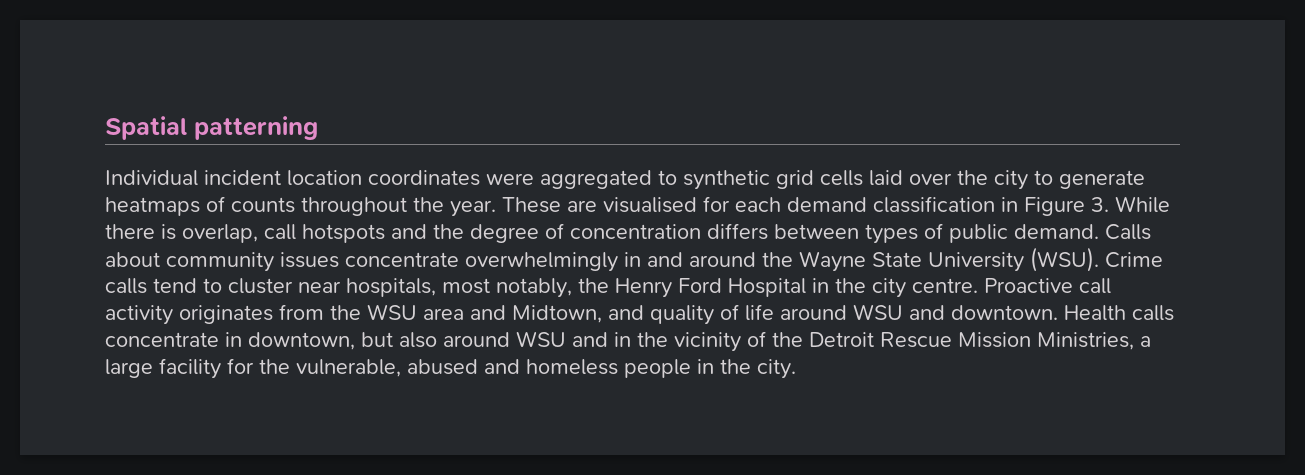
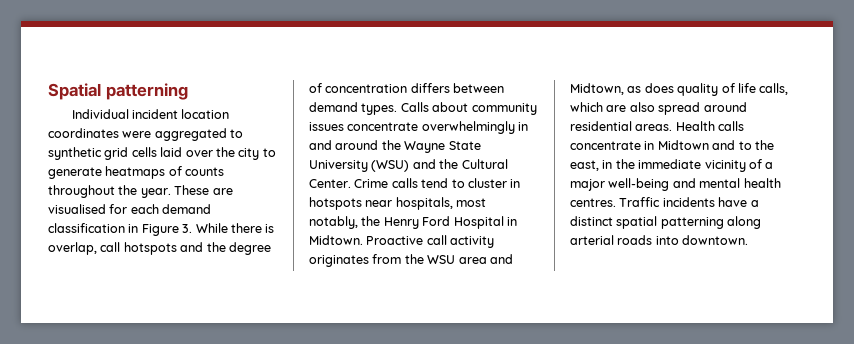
- These are visualised for each demand classification in Figure 3. While there is overlap, call hotspots and the degree of concentration differs between types of public demand.
+ These are visualised for each demand classification in Figure 3. While there is overlap, call hotspots and the degree of concentration differs between demand types.
- Calls about community issues concentrate overwhelmingly in and around the Wayne State University (WSU).
+ Calls about community issues concentrate overwhelmingly in and around the Wayne State University (WSU) and the Cultural Center.
- Crime calls tend to cluster near hospitals, most notably, the Henry Ford Hospital in the city centre.
+ Crime calls tend to cluster in hotspots near hospitals, most notably, the Henry Ford Hospital in Midtown.
- Proactive call activity originates from the WSU area and Midtown, and quality of life around WSU and downtown. Health calls concentrate in downtown, but also around WSU and in the vicinity of the Detroit Rescue Mission Ministries, a large facility for the vulnerable, abused and homeless people in the city.
+ Proactive call activity originates from the WSU area and Midtown, as does quality of life calls, which are also spread around residential areas. Health calls concentrate in Midtown and to the east, in the immediate vicinity of a major well-being and mental health centres. Traffic incidents have a distinct spatial patterning along arterial roads into downtown.

